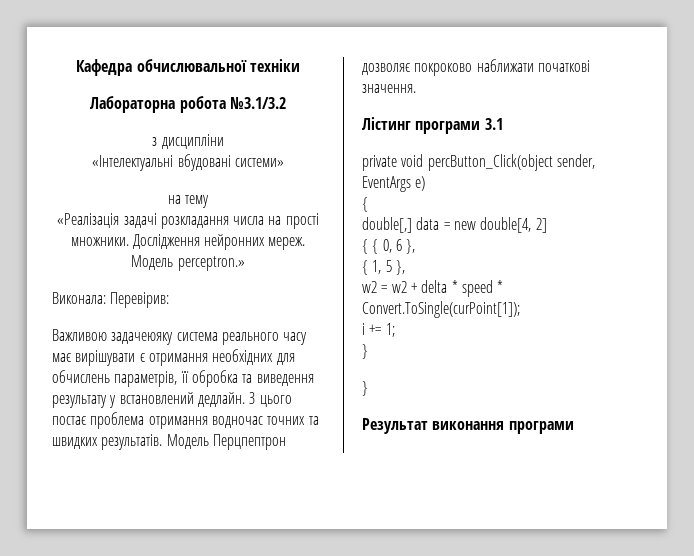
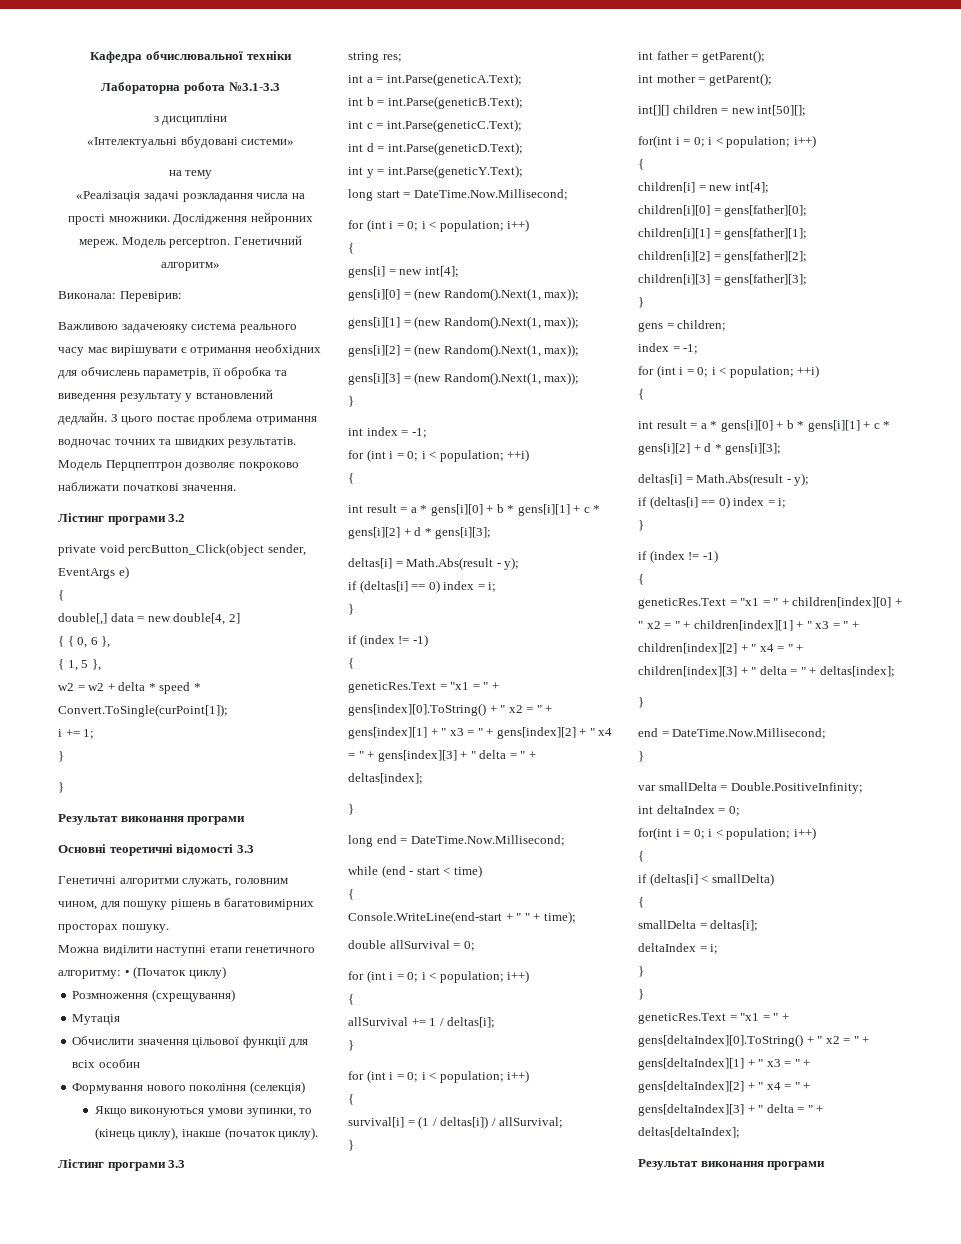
- Лабораторна робота №3.1/3.2
+ Лабораторна робота №3.1-3.3
- Модель perceptron.»
+ Модель perceptron. Генетичний алгоритм»
- Лістинг програми 3.1
+ Лістинг програми 3.2
+ Основні теоретичні відомості 3.3
+ Генетичні алгоритми служать, головним чином, для пошуку рішень в багатовимірних просторах пошуку.
+ Можна виділити наступні етапи генетичного алгоритму: • (Початок циклу)
+ Розмноження (схрещування)
+ Мутація
+ Обчислити значення цільової функції для всіх особин
+ Формування нового покоління (селекція)
+ Якщо виконуються умови зупинки, то (кінець циклу), інакше (початок циклу).
+ Лістинг програми 3.3
+ string res;
+ int a = int.Parse(geneticA.Text);
+ int b = int.Parse(geneticB.Text);
+ int c = int.Parse(geneticC.Text);
+ int d = int.Parse(geneticD.Text);
+ int y = int.Parse(geneticY.Text);
+ long start = DateTime.Now.Millisecond;
+ for (int i = 0; i < population; i++)
+ {
+ gens[i] = new int[4];
+ gens[i][0] = (new Random().Next(1, max));
+ gens[i][1] = (new Random().Next(1, max));
+ gens[i][2] = (new Random().Next(1, max));
+ gens[i][3] = (new Random().Next(1, max));
+ }
+ int index = -1;
+ for (int i = 0; i < population; ++i)
+ {
+ int result = a * gens[i][0] + b * gens[i][1] + c * gens[i][2] + d * gens[i][3];
+ deltas[i] = Math.Abs(result - y);
+ if (deltas[i] == 0) index = i;
+ }
+ if (index != -1)
+ {
+ geneticRes.Text = "x1 = " + gens[index][0].ToString() + " x2 = " + gens[index][1] + " x3 = " + gens[index][2] + " x4 = " + gens[index][3] + " delta = " + deltas[index];
+ }
+ long end = DateTime.Now.Millisecond;
+ while (end - start < time)
+ {
+ Console.WriteLine(end-start + " " + time);
+ double allSurvival = 0;
+ for (int i = 0; i < population; i++)
+ {
+ allSurvival += 1 / deltas[i];
+ }
+ for (int i = 0; i < population; i++)
+ {
+ survival[i] = (1 / deltas[i]) / allSurvival;
+ }
+ int father = getParent();
+ int mother = getParent();
+ int[][] children = new int[50][];
+ for(int i = 0; i < population; i++)
+ {
+ children[i] = new int[4];
+ children[i][0] = gens[father][0];
+ children[i][1] = gens[father][1];
+ children[i][2] = gens[father][2];
+ children[i][3] = gens[father][3];
+ }
+ gens = children;
+ index = -1;
+ for (int i = 0; i < population; ++i)
+ {
+ int result = a * gens[i][0] + b * gens[i][1] + c * gens[i][2] + d * gens[i][3];
+ deltas[i] = Math.Abs(result - y);
+ if (deltas[i] == 0) index = i;
+ }
+ if (index != -1)
+ {
+ geneticRes.Text = "x1 = " + children[index][0] + " x2 = " + children[index][1] + " x3 = " + children[index][2] + " x4 = " + children[index][3] + " delta = " + deltas[index];
+ }
+ end = DateTime.Now.Millisecond;
+ }
+ var smallDelta = Double.PositiveInfinity;
+ int deltaIndex = 0;
+ for(int i = 0; i < population; i++)
+ {
+ if (deltas[i] < smallDelta)
+ {
+ smallDelta = deltas[i];
+ deltaIndex = i;
+ }
+ }
+ geneticRes.Text = "x1 = " + gens[deltaIndex][0].ToString() + " x2 = " + gens[deltaIndex][1] + " x3 = " + gens[deltaIndex][2] + " x4 = " + gens[deltaIndex][3] + " delta = " + deltas[deltaIndex];
+ Результат виконання програми

